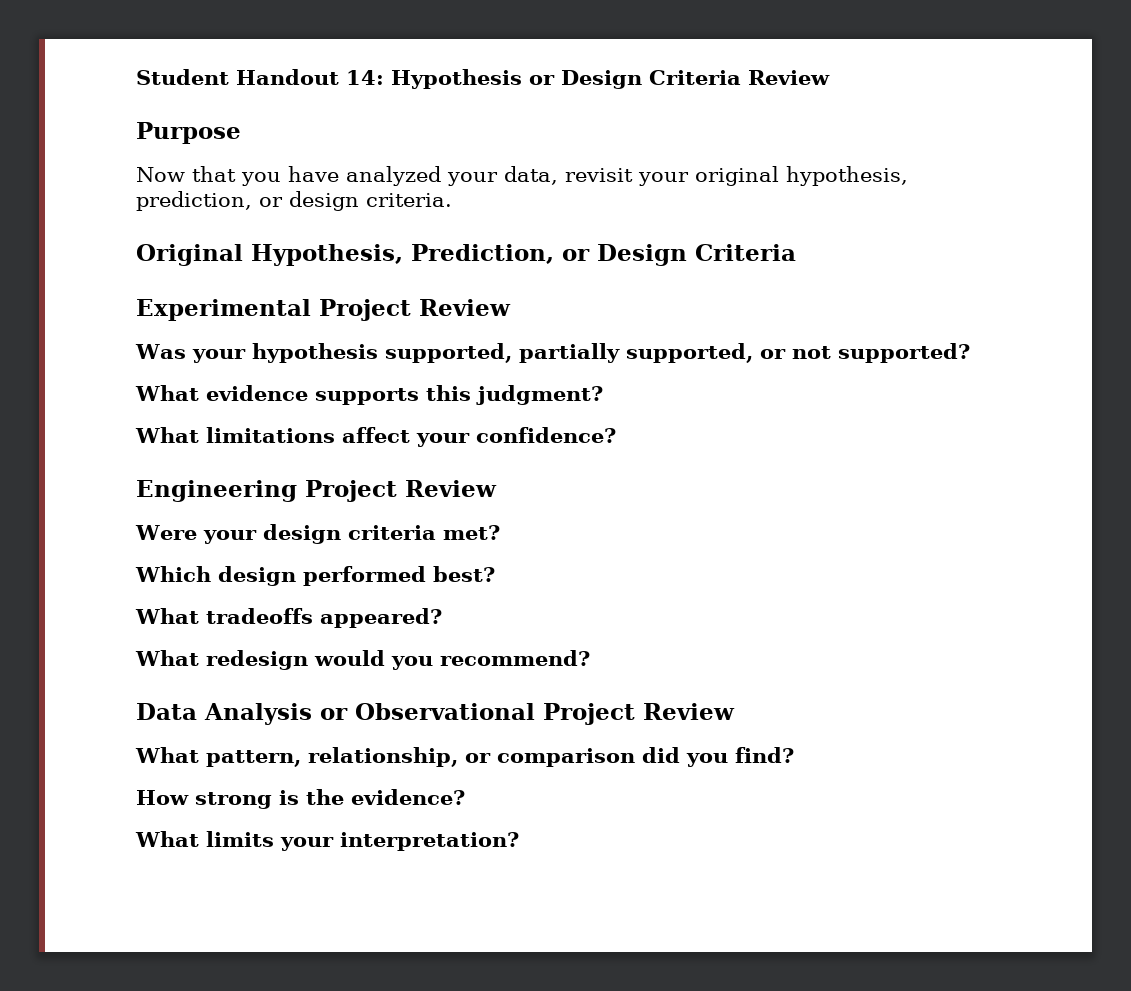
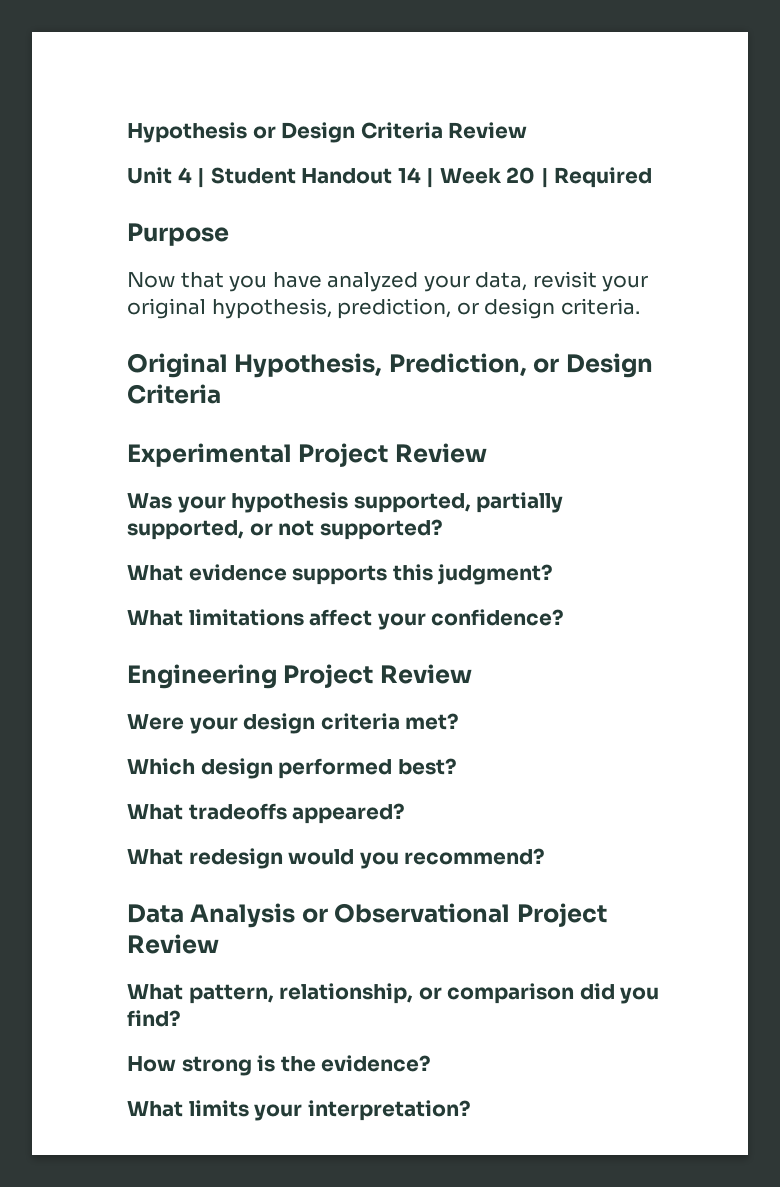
- Student Handout 14: Hypothesis or Design Criteria Review
+ Hypothesis or Design Criteria Review
+ Unit 4 | Student Handout 14 | Week 20 | Required

